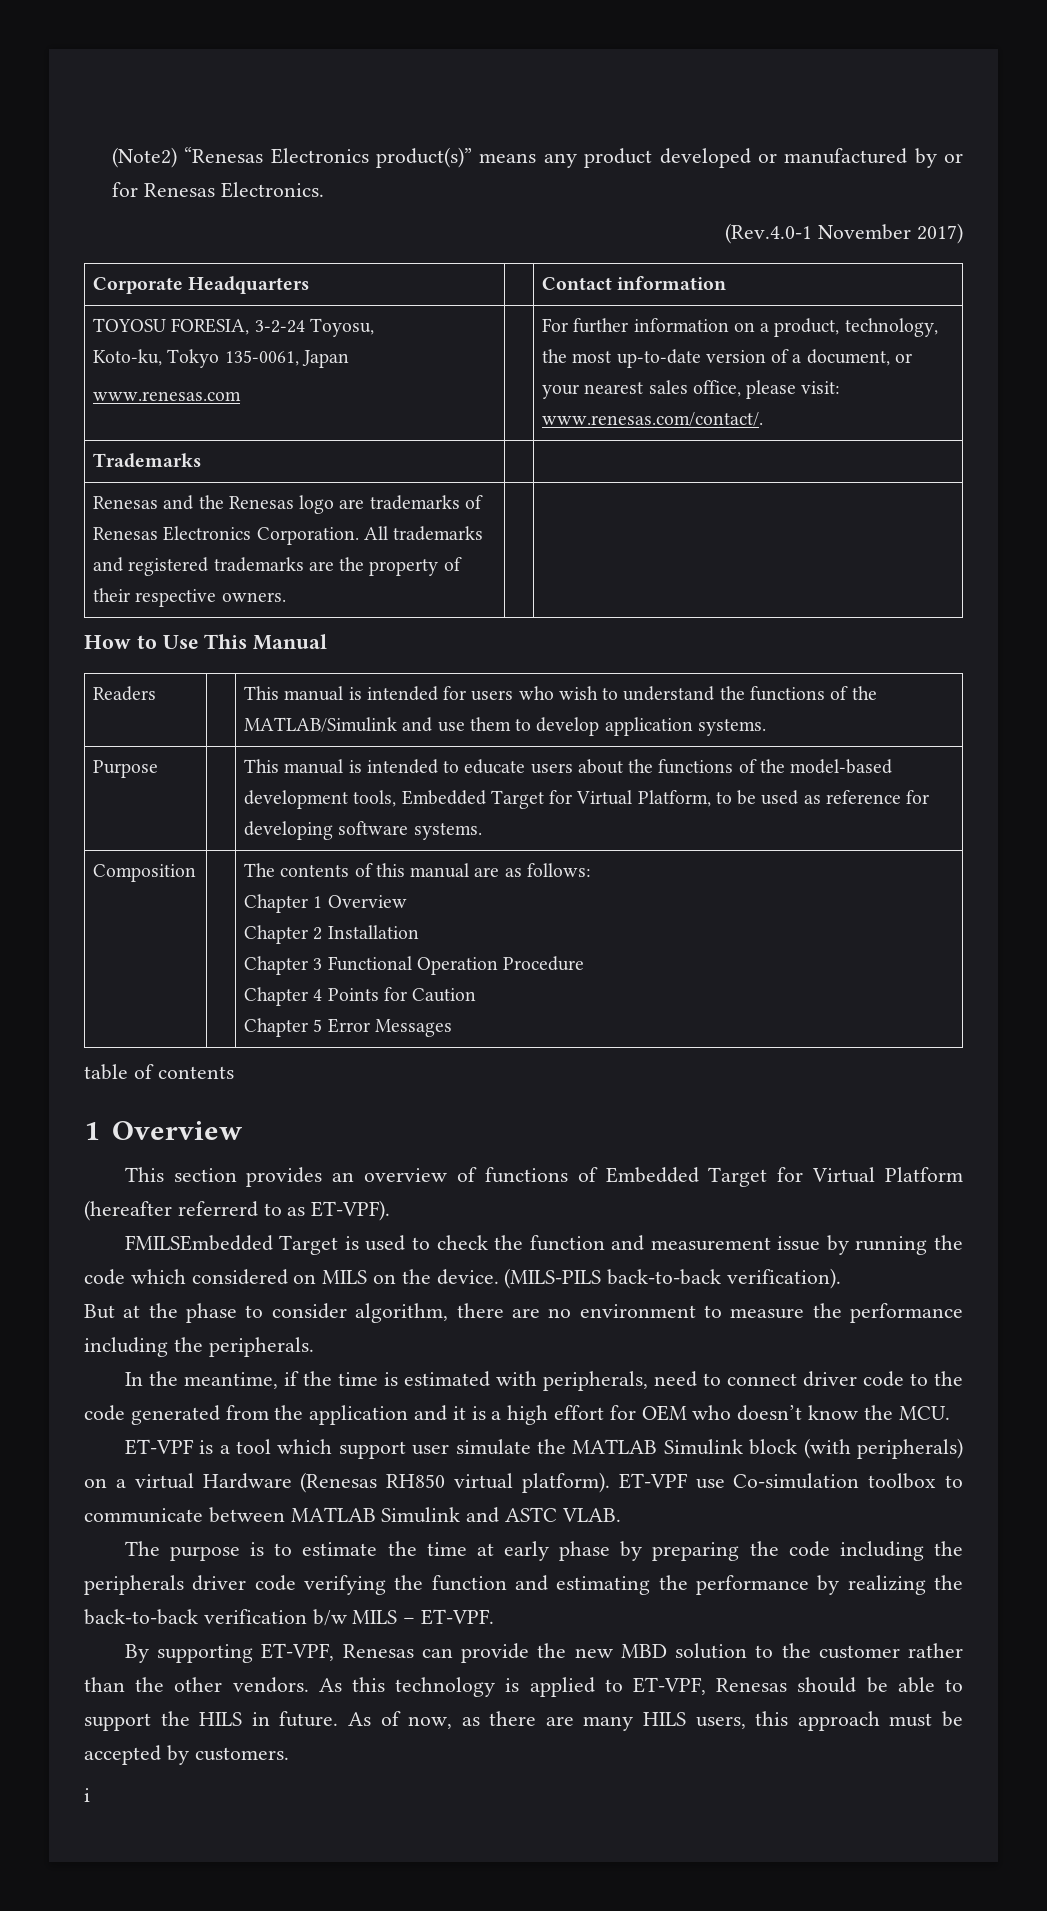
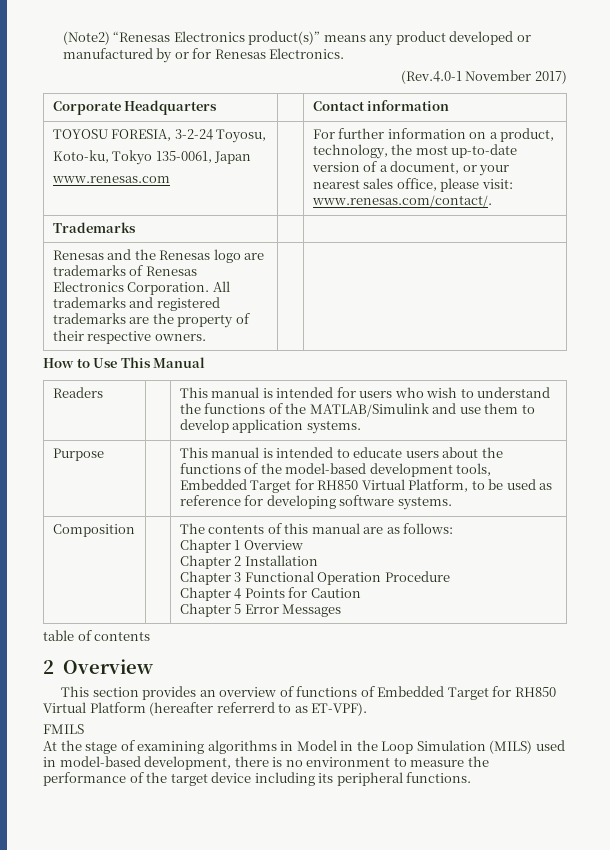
- Purpose | | This manual is intended to educate users about the functions of the model-based development tools, Embedded Target for Virtual Platform, to be used as reference for developing software systems.
+ Purpose | | This manual is intended to educate users about the functions of the model-based development tools, Embedded Target for RH850 Virtual Platform, to be used as reference for developing software systems.
  table of contents
- 1 Overview
+ 2 Overview
- This section provides an overview of functions of Embedded Target for Virtual Platform (hereafter referrerd to as ET-VPF).
+ This section provides an overview of functions of Embedded Target for RH850 Virtual Platform (hereafter referrerd to as ET-VPF).
- FMILSEmbedded Target is used to check the function and measurement issue by running the code which considered on MILS on the device. (MILS-PILS back-to-back verification).
- But at the phase to consider algorithm, there are no environment to measure the performance including the peripherals.
- In the meantime, if the time is estimated with peripherals, need to connect driver code to the code generated from the application and it is a high effort for OEM who doesn’t know the MCU.
- ET-VPF is a tool which support user simulate the MATLAB Simulink block (with peripherals) on a virtual Hardware (Renesas RH850 virtual platform). ET-VPF use Co-simulation toolbox to communicate between MATLAB Simulink and ASTC VLAB.
- The purpose is to estimate the time at early phase by preparing the code including the peripherals driver code verifying the function and estimating the performance by realizing the back-to-back verification b/w MILS – ET-VPF.
- By supporting ET-VPF, Renesas can provide the new MBD solution to the customer rather than the other vendors. As this technology is applied to ET-VPF, Renesas should be able to support the HILS in future. As of now, as there are many HILS users, this approach must be accepted by customers.
- i
+ FMILS
+ At the stage of examining algorithms in Model in the Loop Simulation (MILS) used in model-based development, there is no environment to measure the performance of the target device including its peripheral functions.

